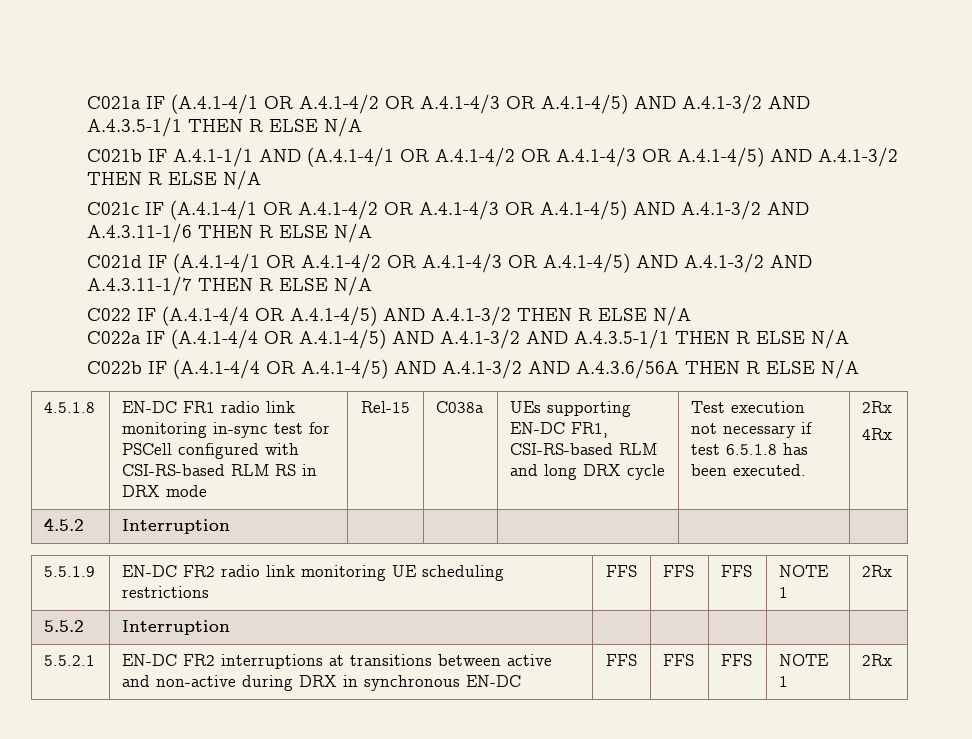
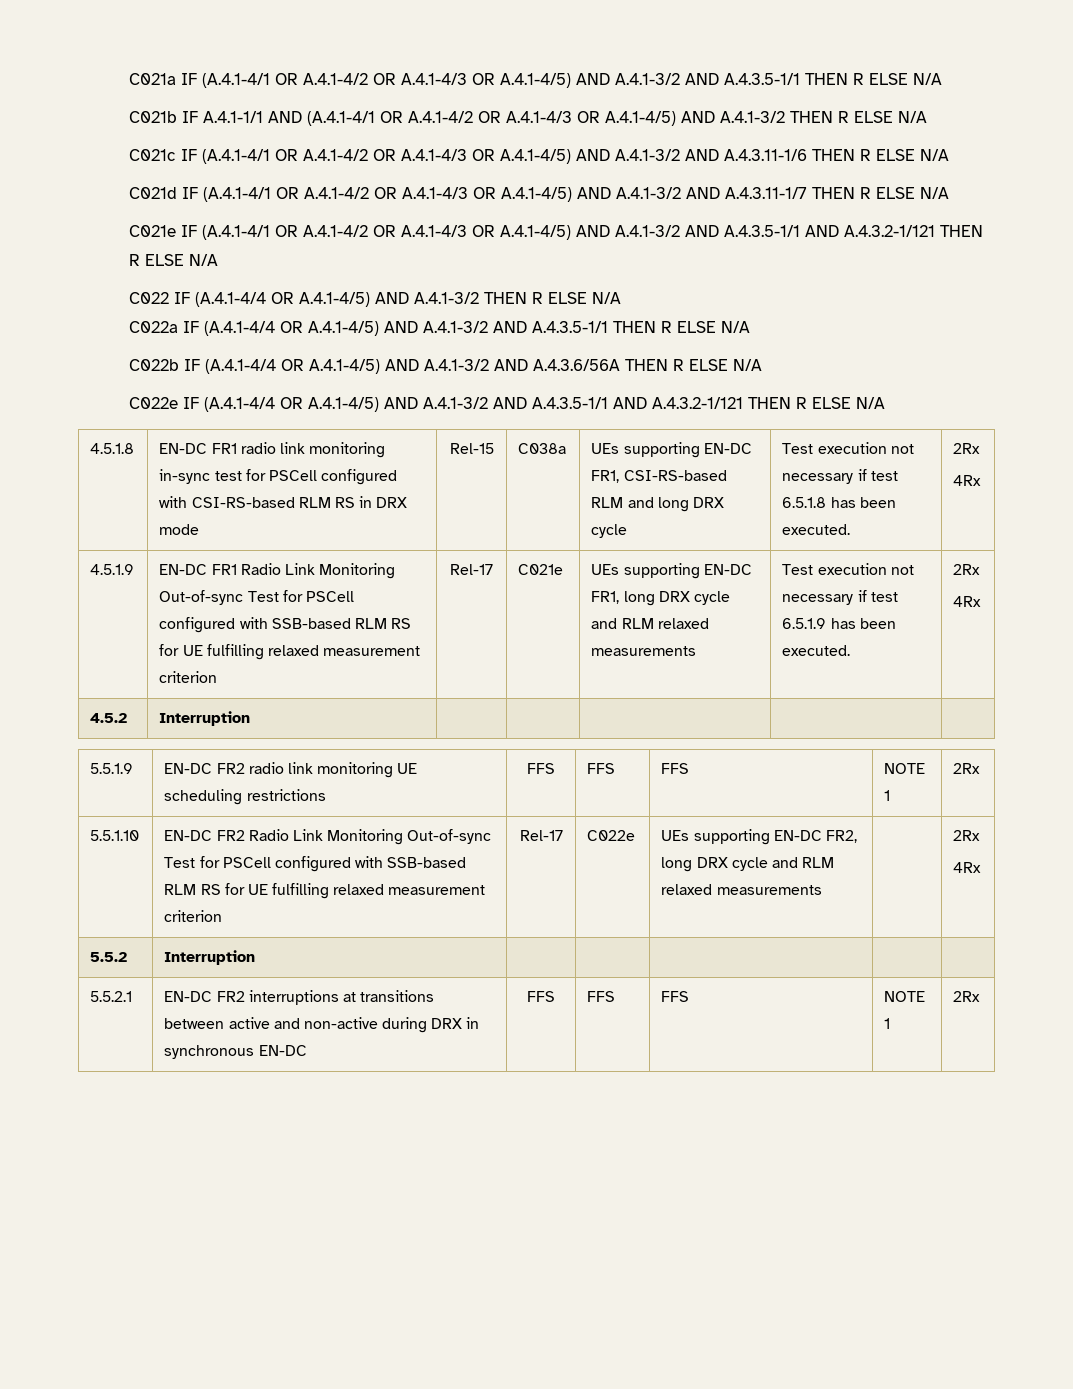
+ C021e IF (A.4.1-4/1 OR A.4.1-4/2 OR A.4.1-4/3 OR A.4.1-4/5) AND A.4.1-3/2 AND A.4.3.5-1/1 AND A.4.3.2-1/121 THEN R ELSE N/A
+ C022e IF (A.4.1-4/4 OR A.4.1-4/5) AND A.4.1-3/2 AND A.4.3.5-1/1 AND A.4.3.2-1/121 THEN R ELSE N/A
+ 4.5.1.9 | EN-DC FR1 Radio Link Monitoring Out-of-sync Test for PSCell configured with SSB-based RLM RS for UE fulfilling relaxed measurement criterion | Rel-17 | C021e | UEs supporting EN-DC FR1, long DRX cycle and RLM relaxed measurements | Test execution not necessary if test 6.5.1.9 has been executed. | 2Rx
+ 4Rx
+ 5.5.1.10 | EN-DC FR2 Radio Link Monitoring Out-of-sync Test for PSCell configured with SSB-based RLM RS for UE fulfilling relaxed measurement criterion | Rel-17 | C022e | UEs supporting EN-DC FR2, long DRX cycle and RLM relaxed measurements | | 2Rx
+ 4Rx

